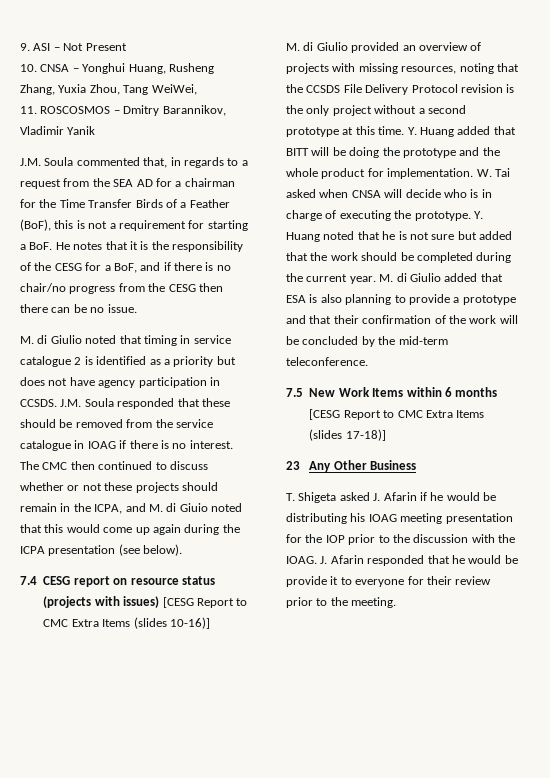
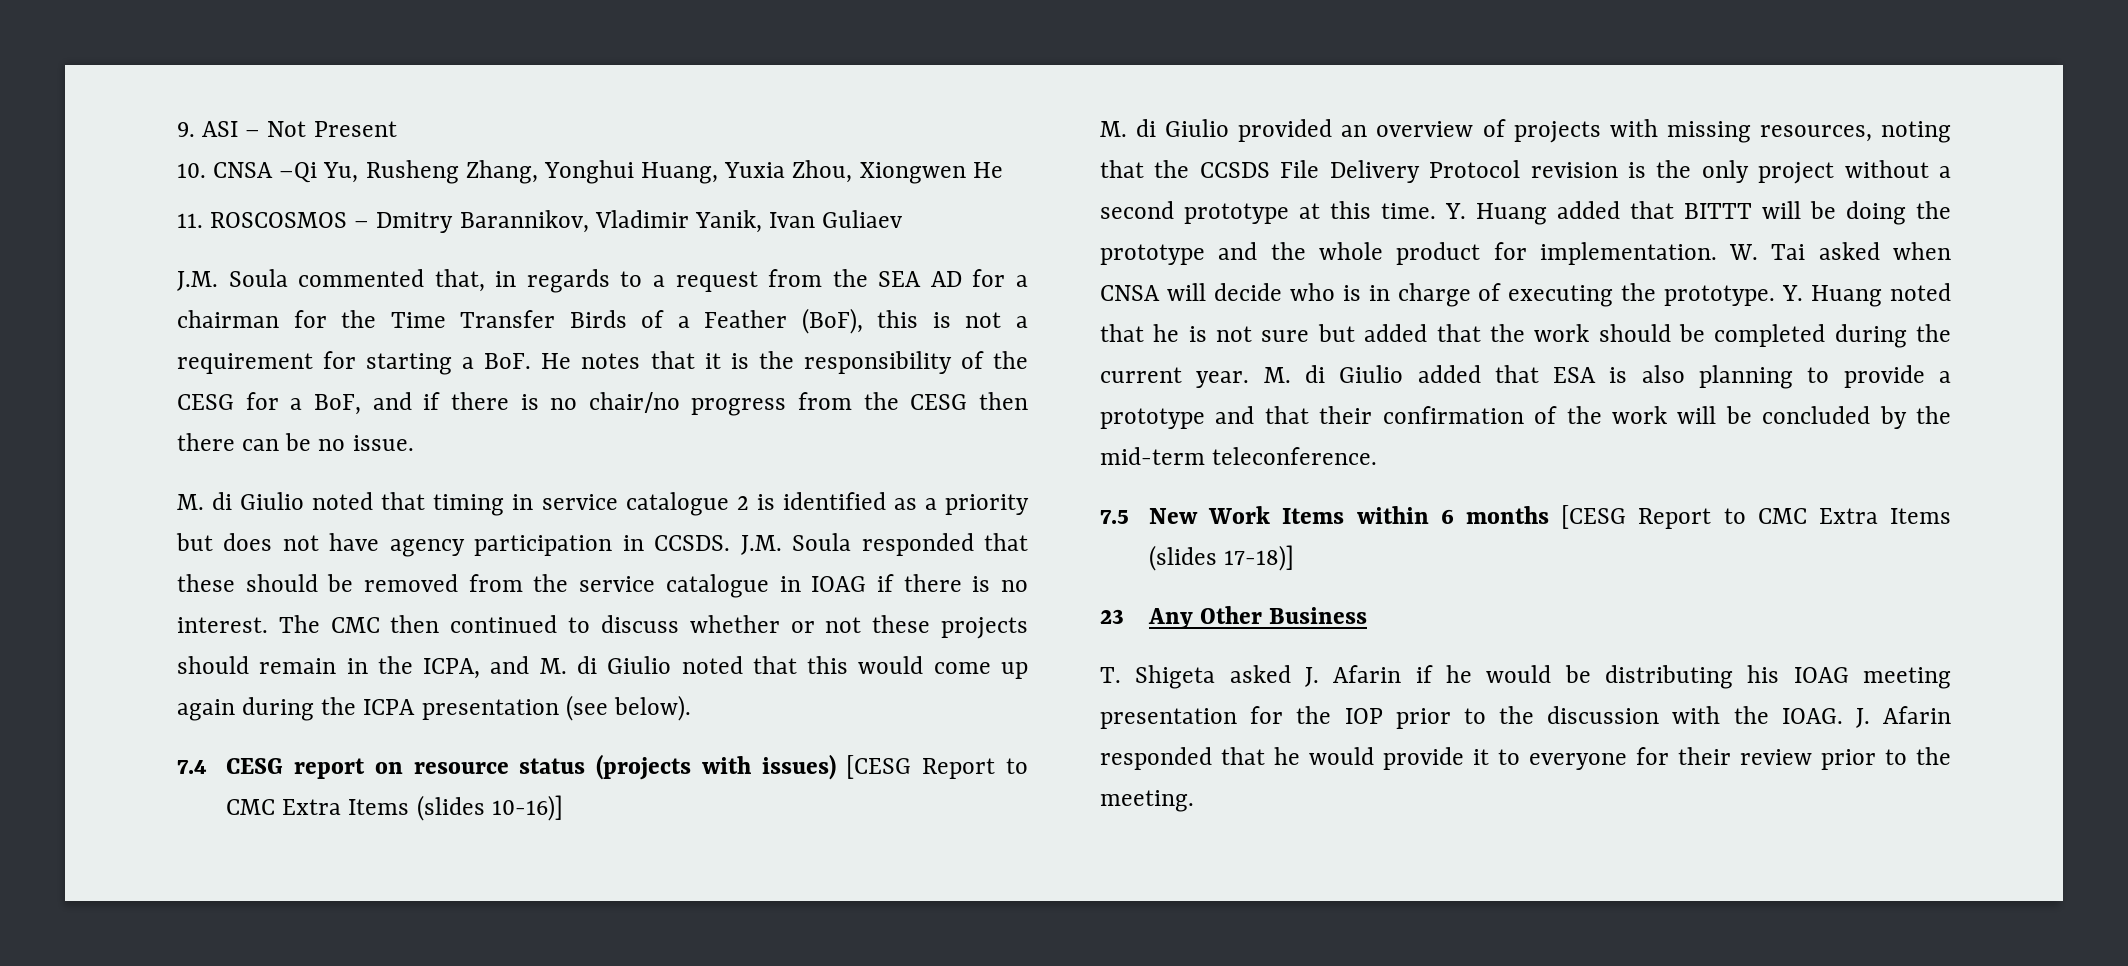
- 10. CNSA – Yonghui Huang, Rusheng Zhang, Yuxia Zhou, Tang WeiWei,
+ 10. CNSA –Qi Yu, Rusheng Zhang, Yonghui Huang, Yuxia Zhou, Xiongwen He
- 11. ROSCOSMOS – Dmitry Barannikov, Vladimir Yanik
+ 11. ROSCOSMOS – Dmitry Barannikov, Vladimir Yanik, Ivan Guliaev
- The CMC then continued to discuss whether or not these projects should remain in the ICPA, and M. di Giuio noted that this would come up again during the ICPA presentation (see below).
+ The CMC then continued to discuss whether or not these projects should remain in the ICPA, and M. di Giulio noted that this would come up again during the ICPA presentation (see below).
- Y. Huang added that BITT will be doing the prototype and the whole product for implementation.
+ Y. Huang added that BITTT will be doing the prototype and the whole product for implementation.
- J. Afarin responded that he would be provide it to everyone for their review prior to the meeting.
+ J. Afarin responded that he would provide it to everyone for their review prior to the meeting.

